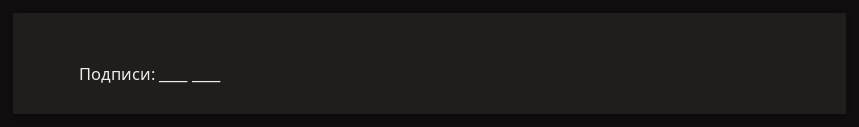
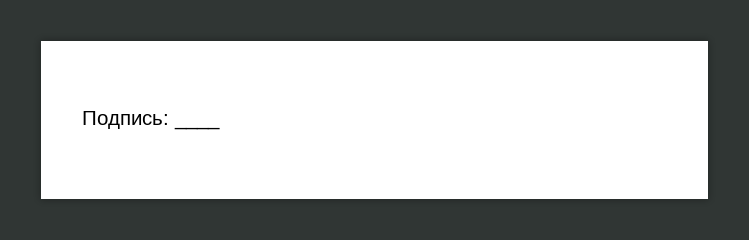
- Подписи: ____ ____
+ Подпись: ____

